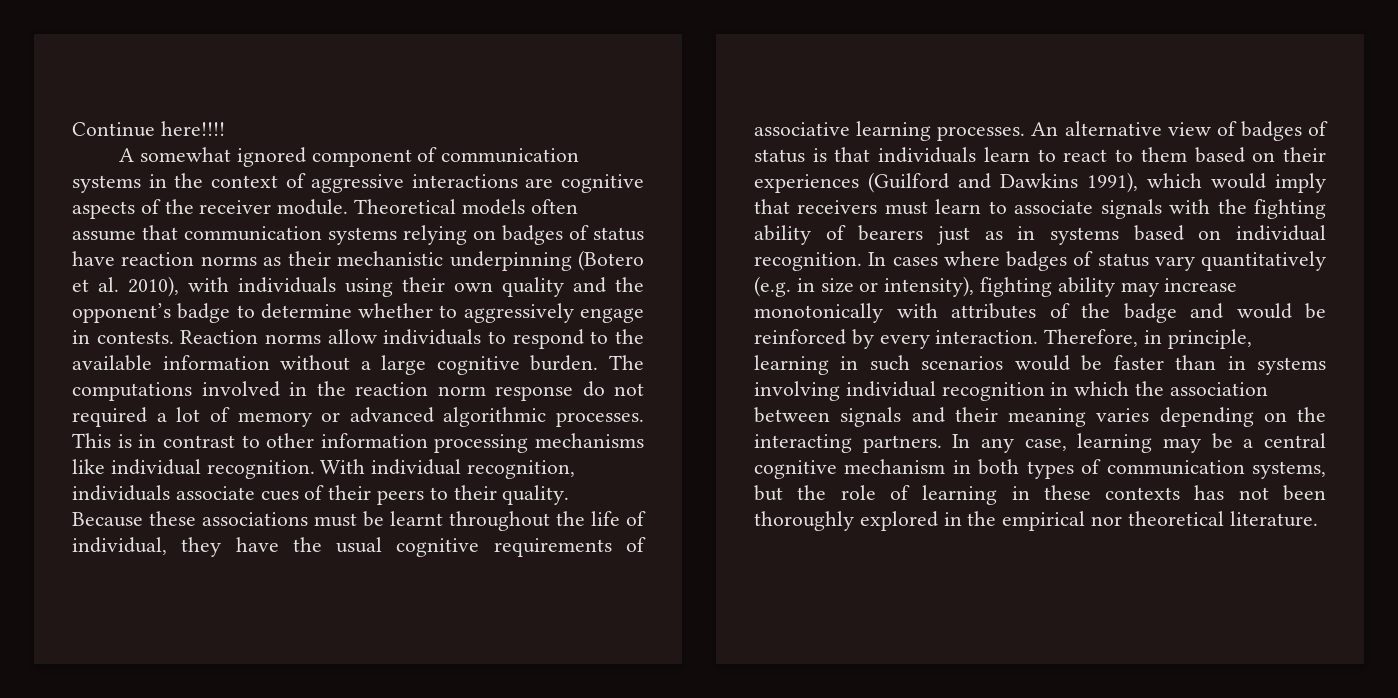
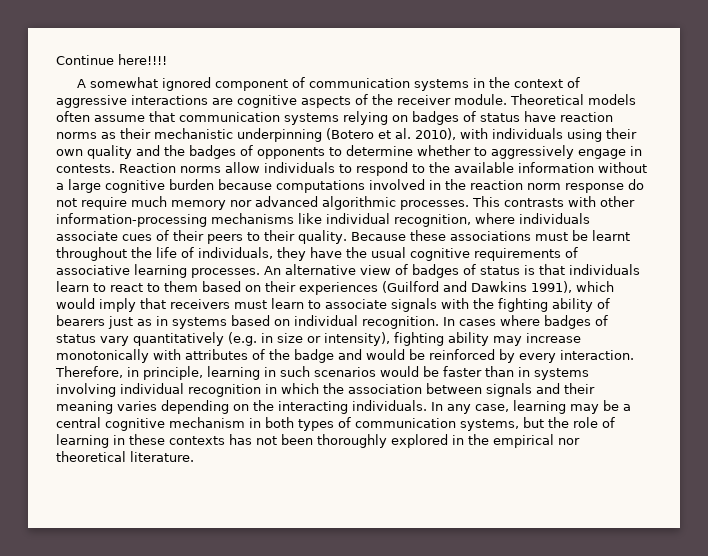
- Theoretical models often assume that communication systems relying on badges of status have reaction norms as their mechanistic underpinning (Botero et al. 2010), with individuals using their own quality and the opponent’s badge to determine whether to aggressively engage in contests.
+ Theoretical models often assume that communication systems relying on badges of status have reaction norms as their mechanistic underpinning (Botero et al. 2010), with individuals using their own quality and the badges of opponents to determine whether to aggressively engage in contests.
- Reaction norms allow individuals to respond to the available information without a large cognitive burden. The computations involved in the reaction norm response do not required a lot of memory or advanced algorithmic processes. This is in contrast to other information processing mechanisms like individual recognition. With individual recognition, individuals associate cues of their peers to their quality.
+ Reaction norms allow individuals to respond to the available information without a large cognitive burden because computations involved in the reaction norm response do not require much memory nor advanced algorithmic processes. This contrasts with other information-processing mechanisms like individual recognition, where individuals associate cues of their peers to their quality.
- Because these associations must be learnt throughout the life of individual, they have the usual cognitive requirements of associative learning processes.
+ Because these associations must be learnt throughout the life of individuals, they have the usual cognitive requirements of associative learning processes.
- Therefore, in principle, learning in such scenarios would be faster than in systems involving individual recognition in which the association between signals and their meaning varies depending on the interacting partners.
+ Therefore, in principle, learning in such scenarios would be faster than in systems involving individual recognition in which the association between signals and their meaning varies depending on the interacting individuals.

